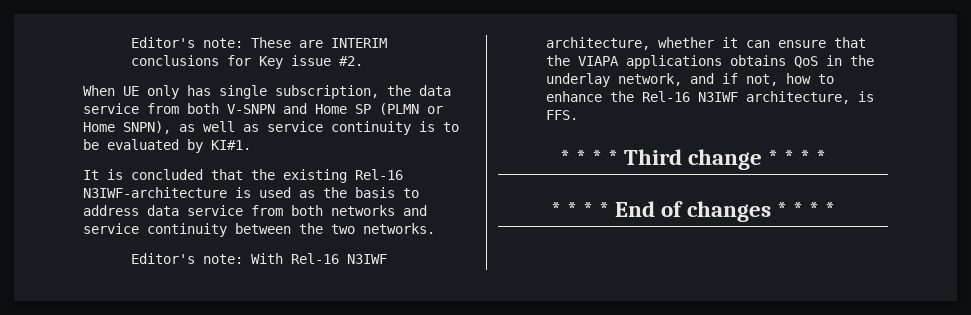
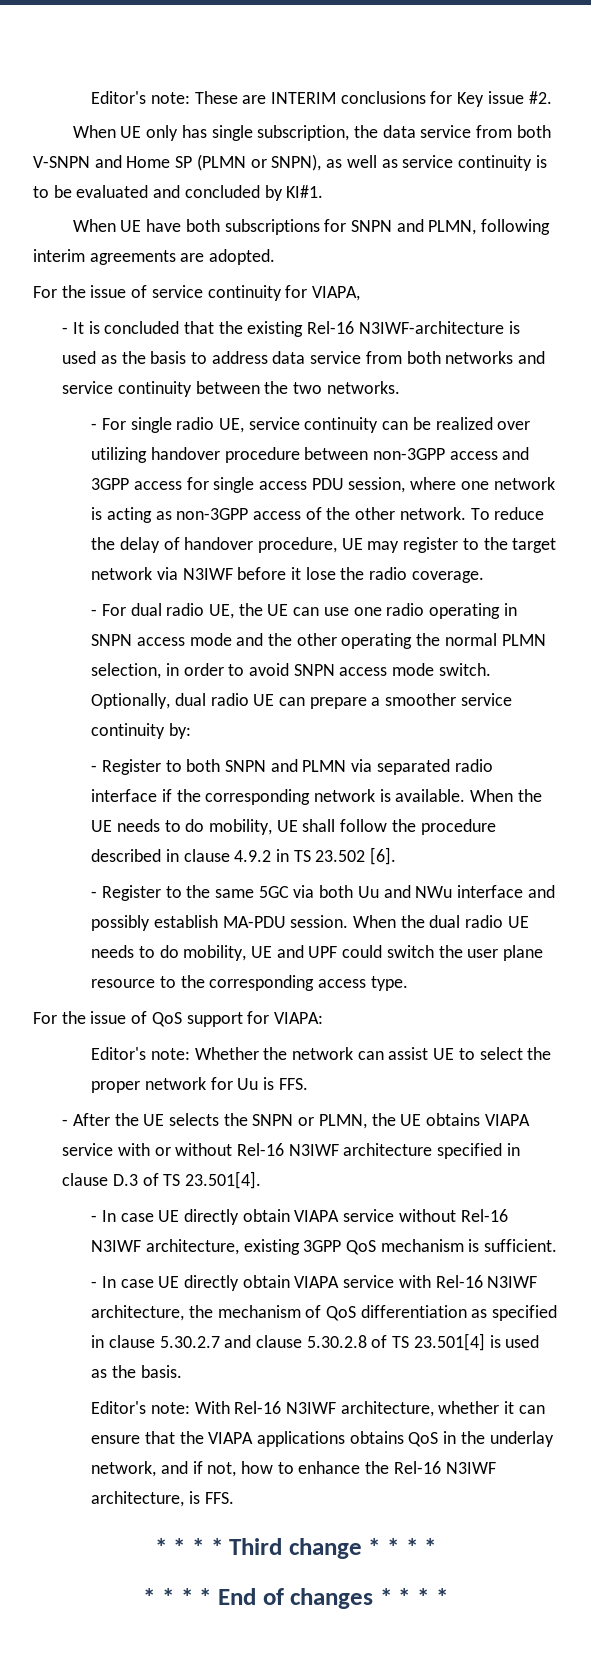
- When UE only has single subscription, the data service from both V-SNPN and Home SP (PLMN or Home SNPN), as well as service continuity is to be evaluated by KI#1.
+ When UE only has single subscription, the data service from both V-SNPN and Home SP (PLMN or SNPN), as well as service continuity is to be evaluated and concluded by KI#1.
- It is concluded that the existing Rel-16 N3IWF-architecture is used as the basis to address data service from both networks and service continuity between the two networks.
+ When UE have both subscriptions for SNPN and PLMN, following interim agreements are adopted.
+ For the issue of service continuity for VIAPA,
+ - It is concluded that the existing Rel-16 N3IWF-architecture is used as the basis to address data service from both networks and service continuity between the two networks.
+ - For single radio UE, service continuity can be realized over utilizing handover procedure between non-3GPP access and 3GPP access for single access PDU session, where one network is acting as non-3GPP access of the other network. To reduce the delay of handover procedure, UE may register to the target network via N3IWF before it lose the radio coverage.
+ - For dual radio UE, the UE can use one radio operating in SNPN access mode and the other operating the normal PLMN selection, in order to avoid SNPN access mode switch. Optionally, dual radio UE can prepare a smoother service continuity by:
+ - Register to both SNPN and PLMN via separated radio interface if the corresponding network is available. When the UE needs to do mobility, UE shall follow the procedure described in clause 4.9.2 in TS 23.502 [6].
+ - Register to the same 5GC via both Uu and NWu interface and possibly establish MA-PDU session. When the dual radio UE needs to do mobility, UE and UPF could switch the user plane resource to the corresponding access type.
+ For the issue of QoS support for VIAPA:
+ Editor's note: Whether the network can assist UE to select the proper network for Uu is FFS.
+ - After the UE selects the SNPN or PLMN, the UE obtains VIAPA service with or without Rel-16 N3IWF architecture specified in clause D.3 of TS 23.501[4].
+ - In case UE directly obtain VIAPA service without Rel-16 N3IWF architecture, existing 3GPP QoS mechanism is sufficient.
+ - In case UE directly obtain VIAPA service with Rel-16 N3IWF architecture, the mechanism of QoS differentiation as specified in clause 5.30.2.7 and clause 5.30.2.8 of TS 23.501[4] is used as the basis.

